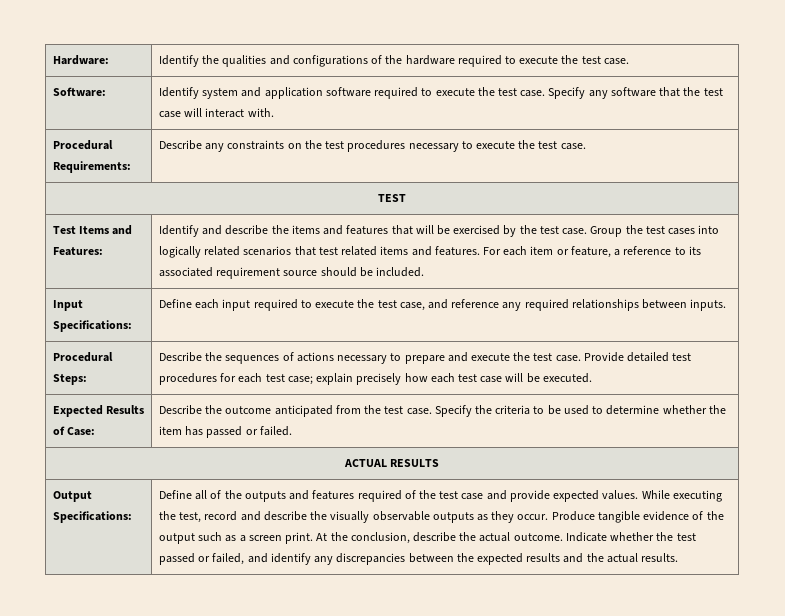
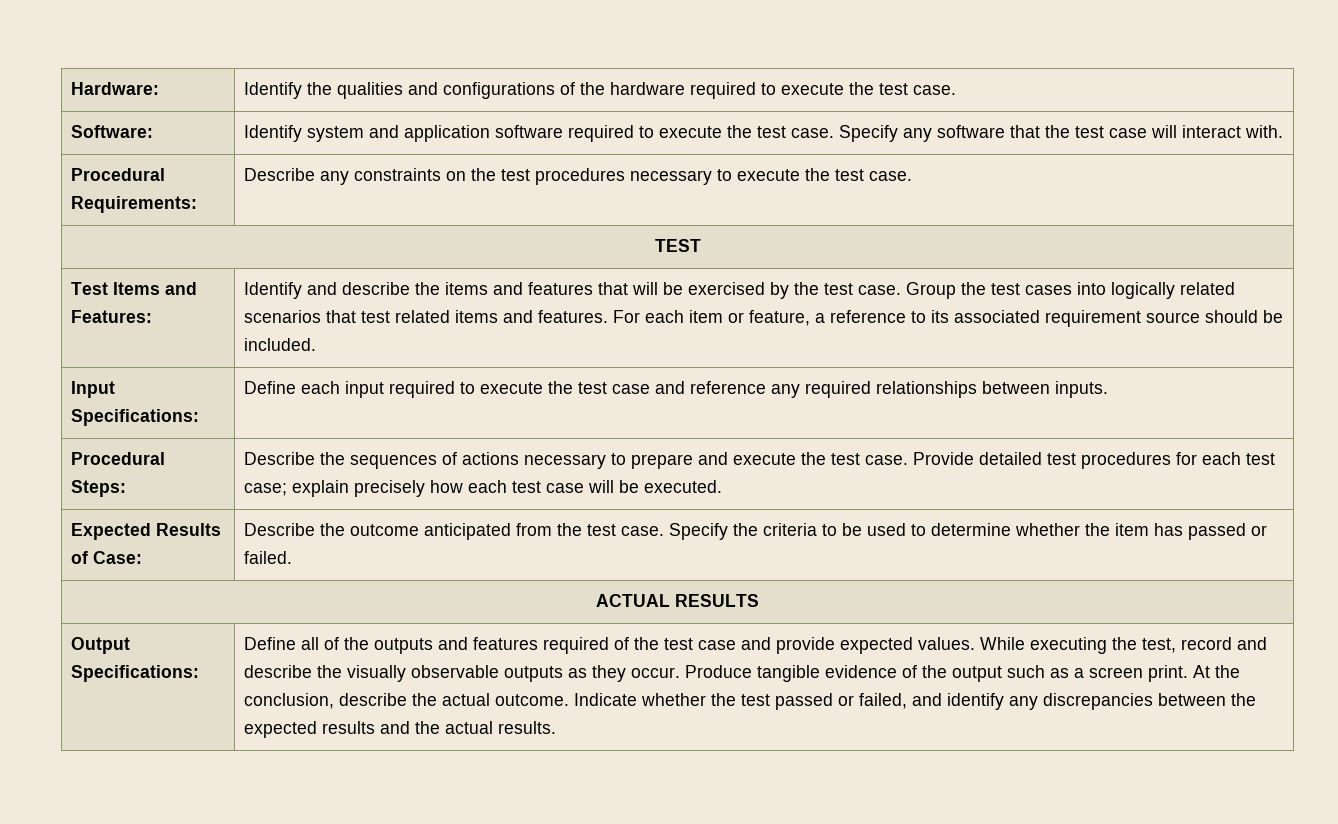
- Input Specifications: | Define each input required to execute the test case, and reference any required relationships between inputs.
+ Input Specifications: | Define each input required to execute the test case and reference any required relationships between inputs.

